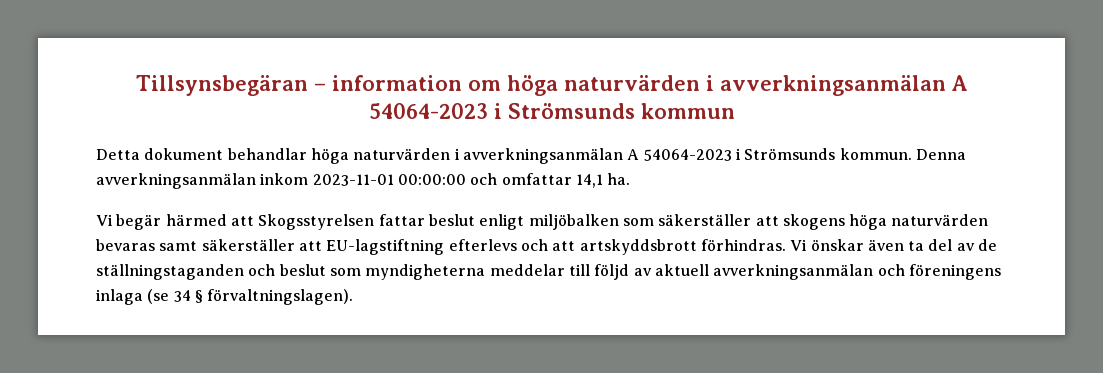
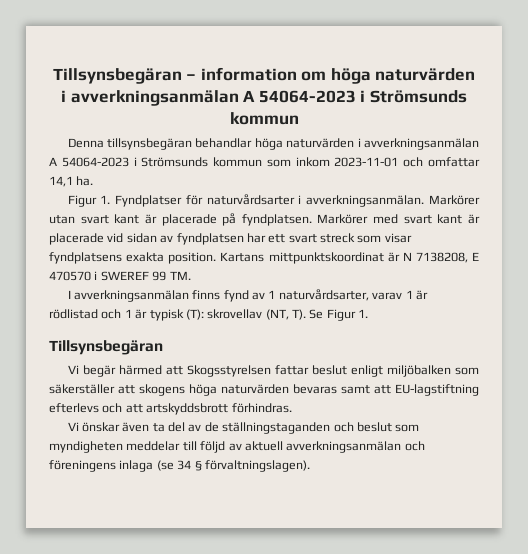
- Detta dokument behandlar höga naturvärden i avverkningsanmälan A 54064-2023 i Strömsunds kommun. Denna avverkningsanmälan inkom 2023-11-01 00:00:00 och omfattar 14,1 ha.
+ Denna tillsynsbegäran behandlar höga naturvärden i avverkningsanmälan A 54064-2023 i Strömsunds kommun som inkom 2023-11-01 och omfattar 14,1 ha.
+ Figur 1. Fyndplatser för naturvårdsarter i avverkningsanmälan. Markörer utan svart kant är placerade på fyndplatsen. Markörer med svart kant är placerade vid sidan av fyndplatsen har ett svart streck som visar fyndplatsens exakta position. Kartans mittpunktskoordinat är N 7138208, E 470570 i SWEREF 99 TM.
+ I avverkningsanmälan finns fynd av 1 naturvårdsarter, varav 1 är rödlistad och 1 är typisk (T): skrovellav (NT, T). Se Figur 1.
+ Tillsynsbegäran
- Vi begär härmed att Skogsstyrelsen fattar beslut enligt miljöbalken som säkerställer att skogens höga naturvärden bevaras samt säkerställer att EU-lagstiftning efterlevs och att artskyddsbrott förhindras. Vi önskar även ta del av de ställningstaganden och beslut som myndigheterna meddelar till följd av aktuell avverkningsanmälan och föreningens inlaga (se 34 § förvaltningslagen).
+ Vi begär härmed att Skogsstyrelsen fattar beslut enligt miljöbalken som säkerställer att skogens höga naturvärden bevaras samt att EU-lagstiftning efterlevs och att artskyddsbrott förhindras.
+ Vi önskar även ta del av de ställningstaganden och beslut som myndigheten meddelar till följd av aktuell avverkningsanmälan och föreningens inlaga (se 34 § förvaltningslagen).

